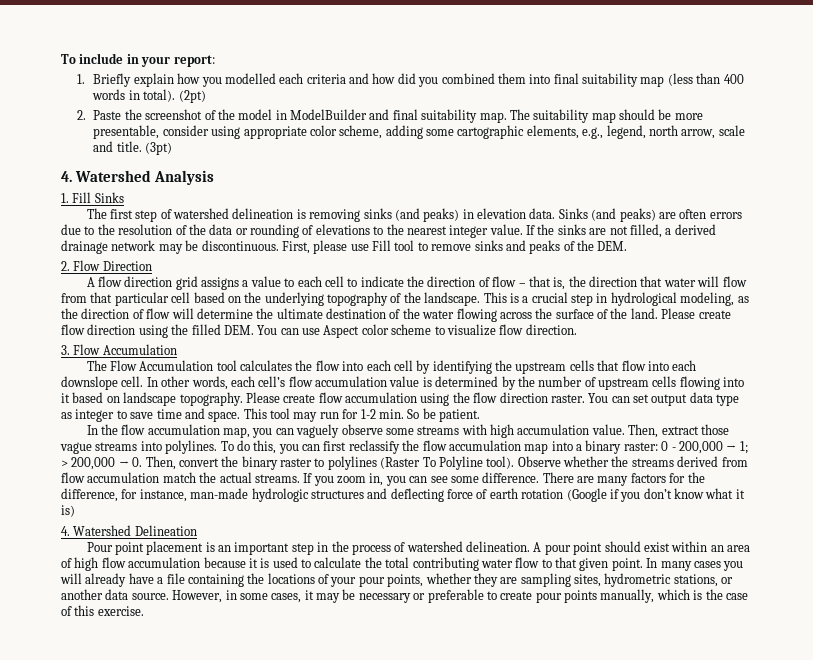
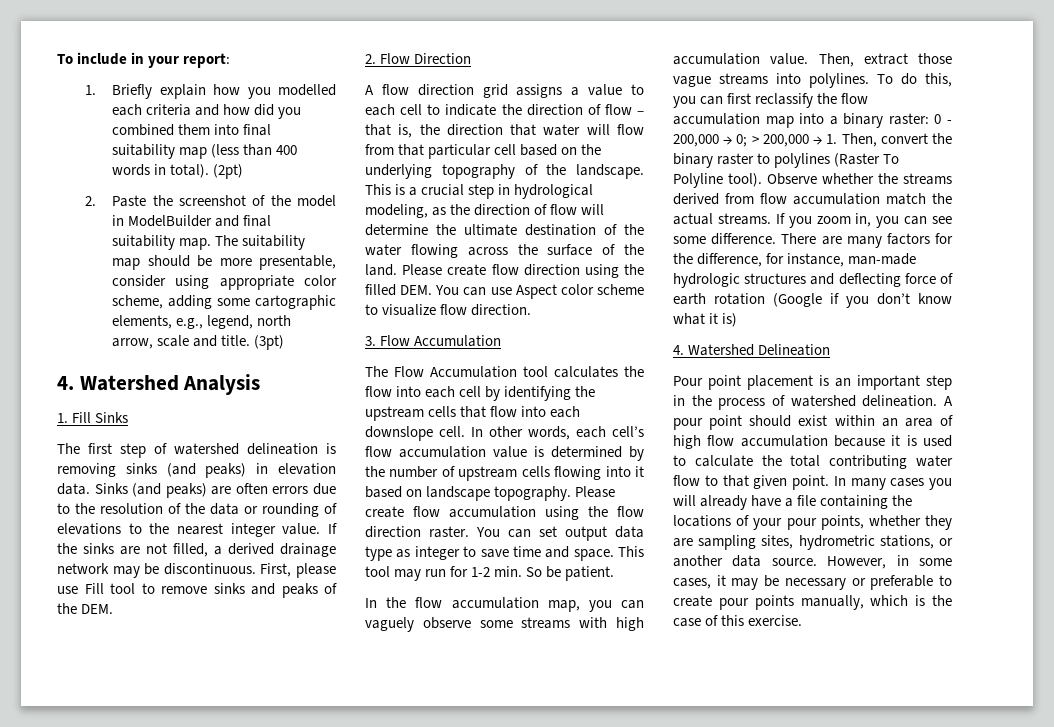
- To do this, you can first reclassify the flow accumulation map into a binary raster: 0 - 200,000 → 1; > 200,000 → 0. Then, convert the binary raster to polylines (Raster To Polyline tool).
+ To do this, you can first reclassify the flow accumulation map into a binary raster: 0 - 200,000 → 0; > 200,000 → 1. Then, convert the binary raster to polylines (Raster To Polyline tool).

